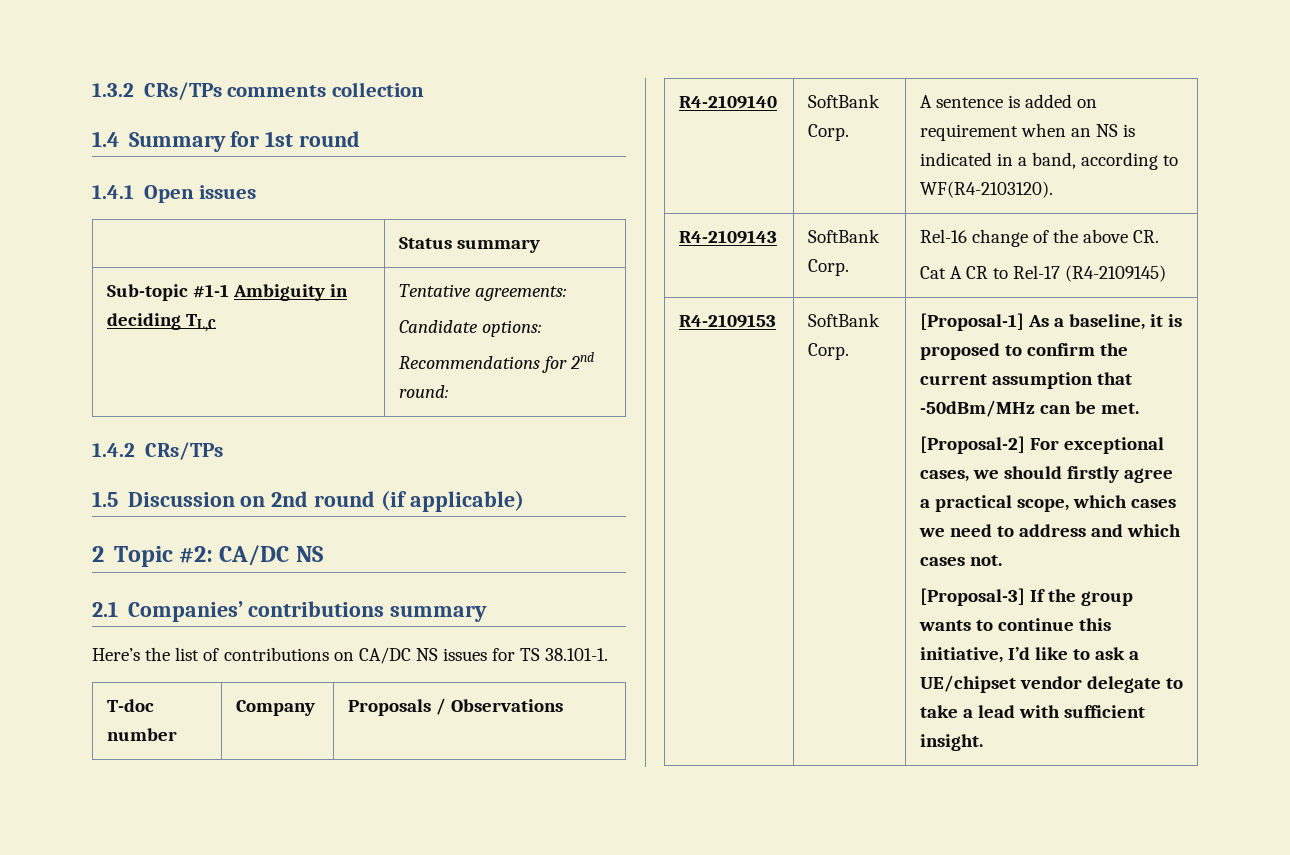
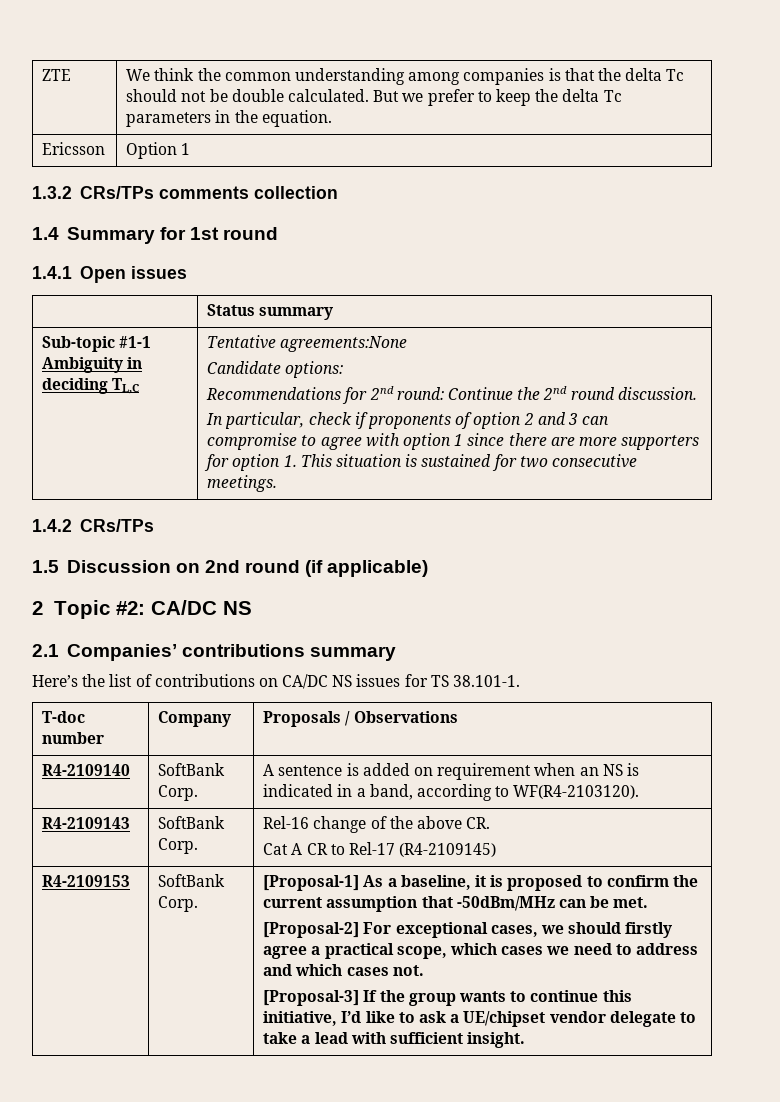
+ ZTE | We think the common understanding among companies is that the delta Tc should not be double calculated. But we prefer to keep the delta Tc parameters in the equation.
+ Ericsson | Option 1
- Tentative agreements:
+ Tentative agreements:None
- Recommendations for 2nd round:
+ Recommendations for 2nd round: Continue the 2nd round discussion.
+ In particular, check if proponents of option 2 and 3 can compromise to agree with option 1 since there are more supporters for option 1. This situation is sustained for two consecutive meetings.

